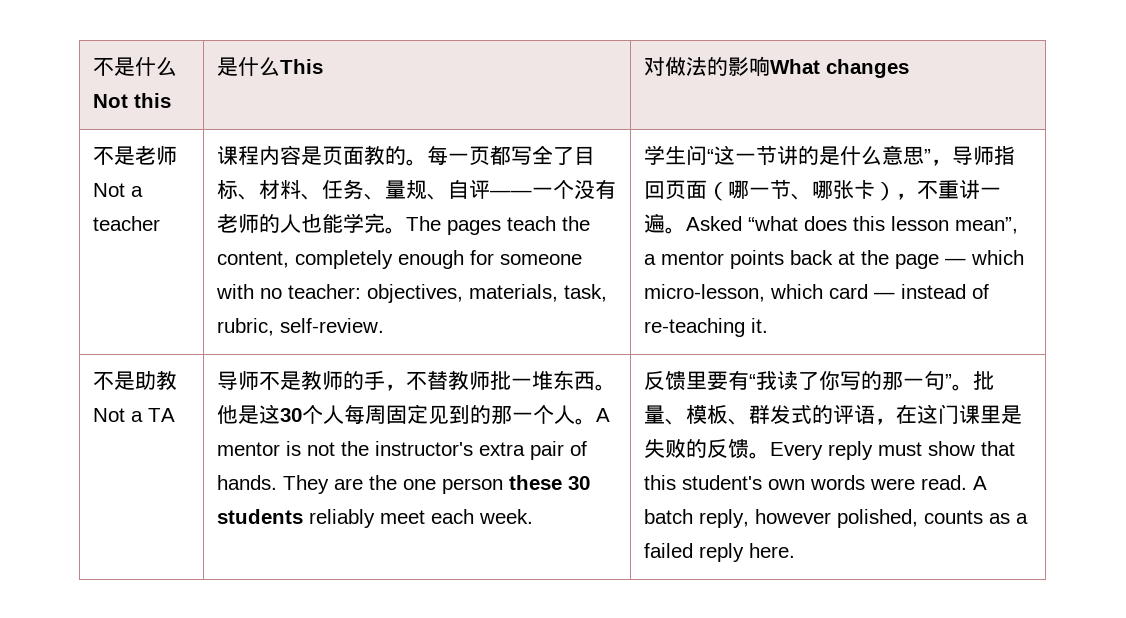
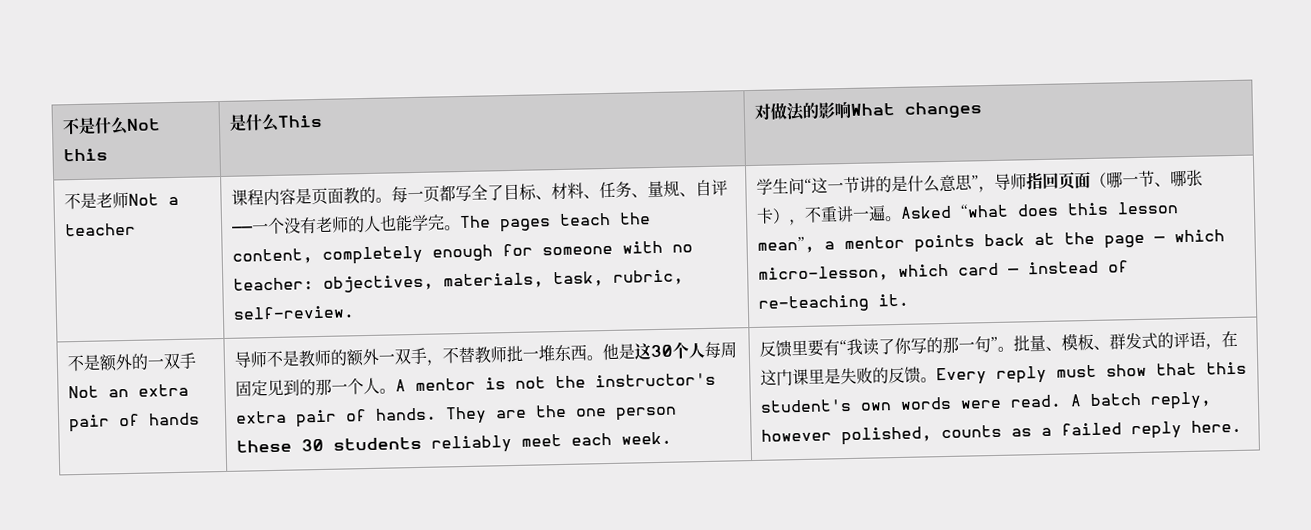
- 不是助教Not a TA
+ 不是额外的一双手Not an extra pair of hands
- 导师不是教师的手，不替教师批一堆东西。
+ 导师不是教师的额外一双手，不替教师批一堆东西。

